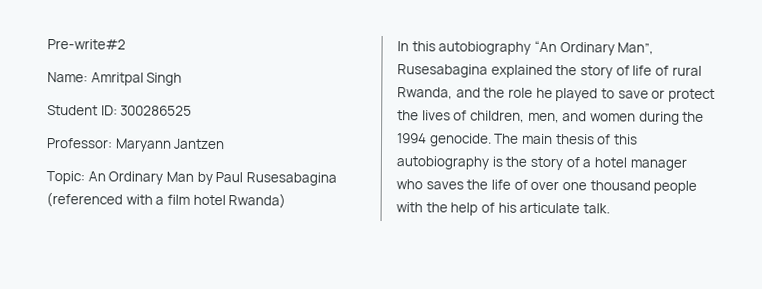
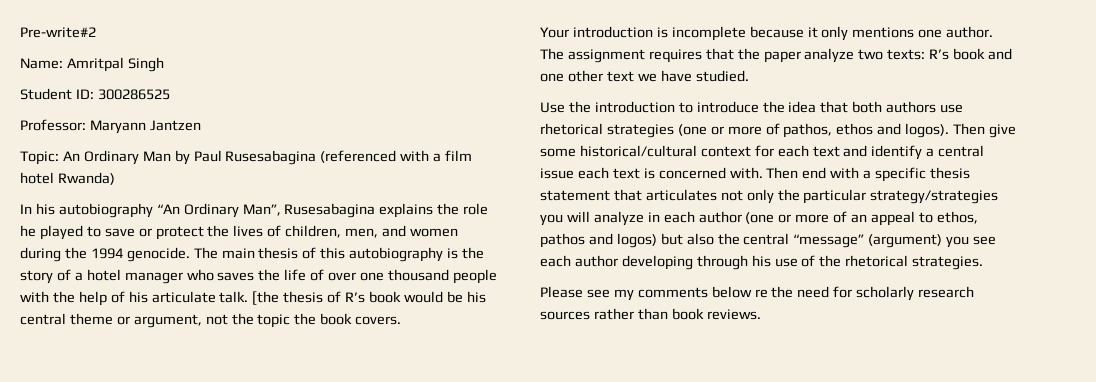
- In this autobiography “An Ordinary Man”, Rusesabagina explained the story of life of rural Rwanda, and the role he played to save or protect the lives of children, men, and women during the 1994 genocide.
+ In his autobiography “An Ordinary Man”, Rusesabagina explains the role he played to save or protect the lives of children, men, and women during the 1994 genocide.
+ [the thesis of R’s book would be his central theme or argument, not the topic the book covers.
+ Your introduction is incomplete because it only mentions one author. The assignment requires that the paper analyze two texts: R’s book and one other text we have studied.
+ Use the introduction to introduce the idea that both authors use rhetorical strategies (one or more of pathos, ethos and logos). Then give some historical/cultural context for each text and identify a central issue each text is concerned with. Then end with a specific thesis statement that articulates not only the particular strategy/strategies you will analyze in each author (one or more of an appeal to ethos, pathos and logos) but also the central “message” (argument) you see each author developing through his use of the rhetorical strategies.
+ Please see my comments below re the need for scholarly research sources rather than book reviews.

